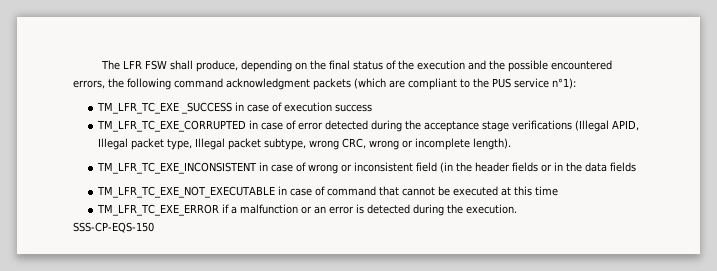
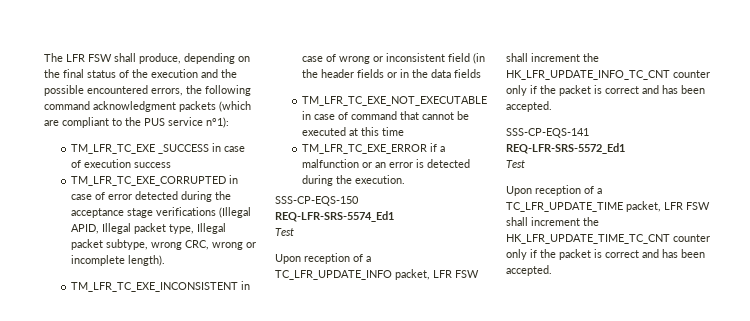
+ REQ-LFR-SRS-5574_Ed1
+ Test
+ Upon reception of a TC_LFR_UPDATE_INFO packet, LFR FSW shall increment the HK_LFR_UPDATE_INFO_TC_CNT counter only if the packet is correct and has been accepted.
+ SSS-CP-EQS-141
+ REQ-LFR-SRS-5572_Ed1
+ Test
+ Upon reception of a TC_LFR_UPDATE_TIME packet, LFR FSW shall increment the HK_LFR_UPDATE_TIME_TC_CNT counter only if the packet is correct and has been accepted.

